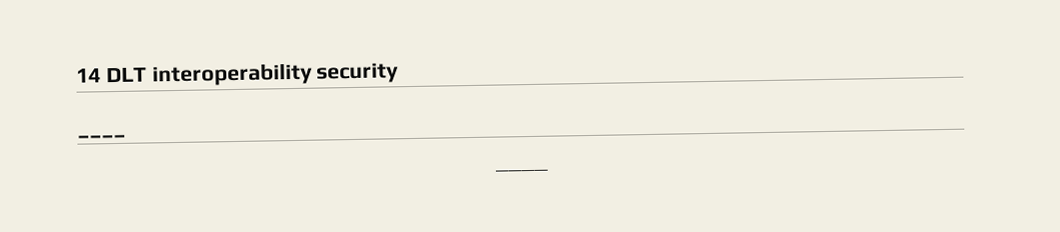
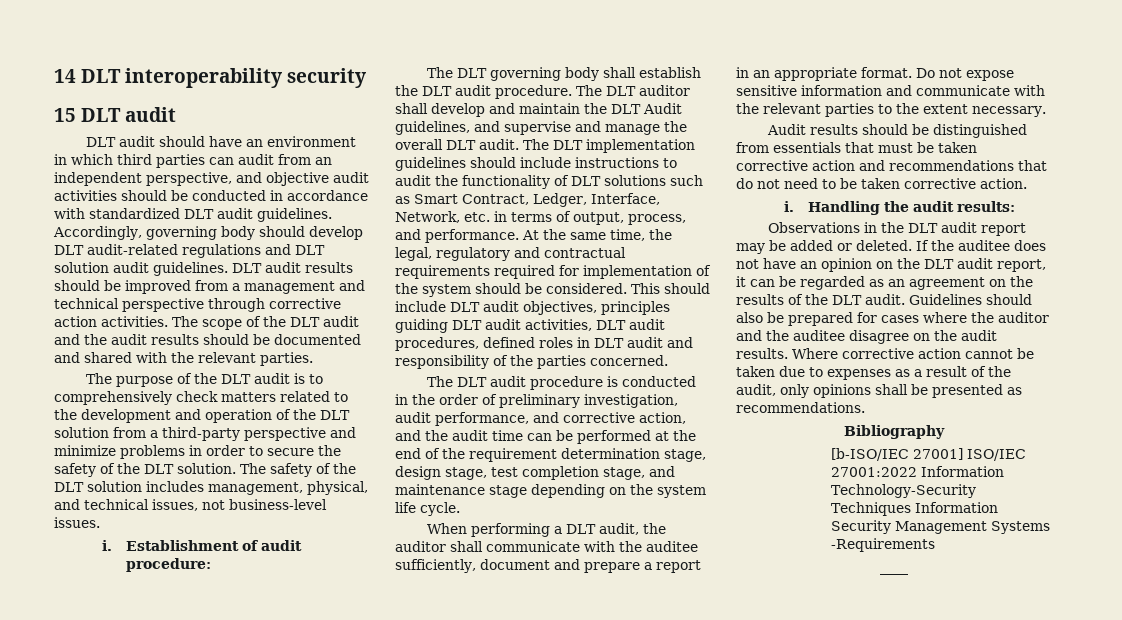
  14 DLT interoperability security
- ____
+ 15 DLT audit
+ DLT audit should have an environment in which third parties can audit from an independent perspective, and objective audit activities should be conducted in accordance with standardized DLT audit guidelines. Accordingly, governing body should develop DLT audit-related regulations and DLT solution audit guidelines. DLT audit results should be improved from a management and technical perspective through corrective action activities. The scope of the DLT audit and the audit results should be documented and shared with the relevant parties.
+ The purpose of the DLT audit is to comprehensively check matters related to the development and operation of the DLT solution from a third-party perspective and minimize problems in order to secure the safety of the DLT solution. The safety of the DLT solution includes management, physical, and technical issues, not business-level issues.
+ i. Establishment of audit procedure:
+ The DLT governing body shall establish the DLT audit procedure. The DLT auditor shall develop and maintain the DLT Audit guidelines, and supervise and manage the overall DLT audit. The DLT implementation guidelines should include instructions to audit the functionality of DLT solutions such as Smart Contract, Ledger, Interface, Network, etc. in terms of output, process, and performance. At the same time, the legal, regulatory and contractual requirements required for implementation of the system should be considered. This should include DLT audit objectives, principles guiding DLT audit activities, DLT audit procedures, defined roles in DLT audit and responsibility of the parties concerned.
+ The DLT audit procedure is conducted in the order of preliminary investigation, audit performance, and corrective action, and the audit time can be performed at the end of the requirement determination stage, design stage, test completion stage, and maintenance stage depending on the system life cycle.
+ When performing a DLT audit, the auditor shall communicate with the auditee sufficiently, document and prepare a report in an appropriate format. Do not expose sensitive information and communicate with the relevant parties to the extent necessary.
+ Audit results should be distinguished from essentials that must be taken corrective action and recommendations that do not need to be taken corrective action.
+ i. Handling the audit results:
+ Observations in the DLT audit report may be added or deleted. If the auditee does not have an opinion on the DLT audit report, it can be regarded as an agreement on the results of the DLT audit. Guidelines should also be prepared for cases where the auditor and the auditee disagree on the audit results. Where corrective action cannot be taken due to expenses as a result of the audit, only opinions shall be presented as recommendations.
+ Bibliography
+ [b-ISO/IEC 27001] ISO/IEC 27001:2022 Information Technology-Security Techniques Information Security Management Systems -Requirements

